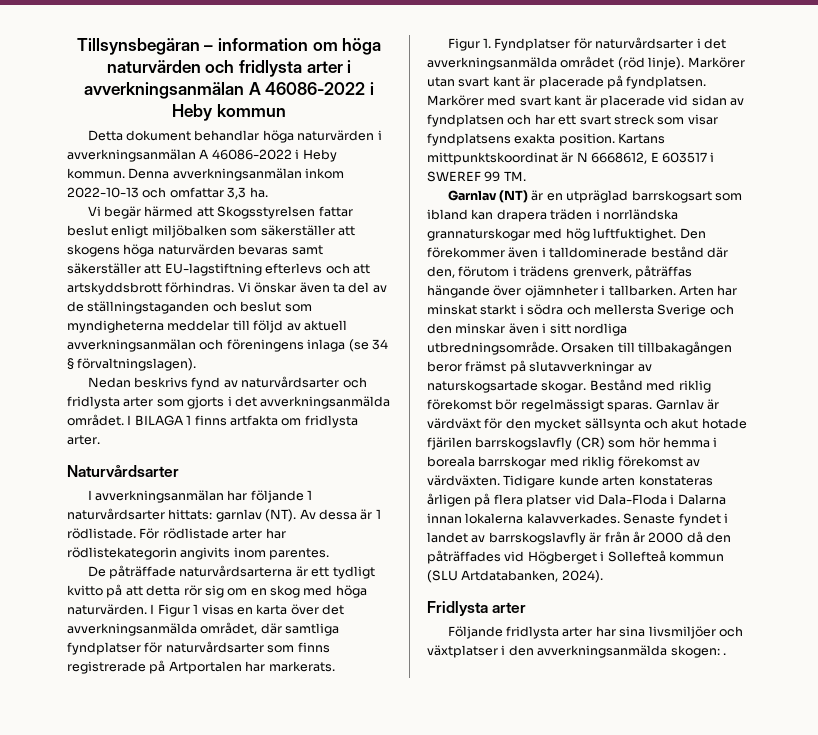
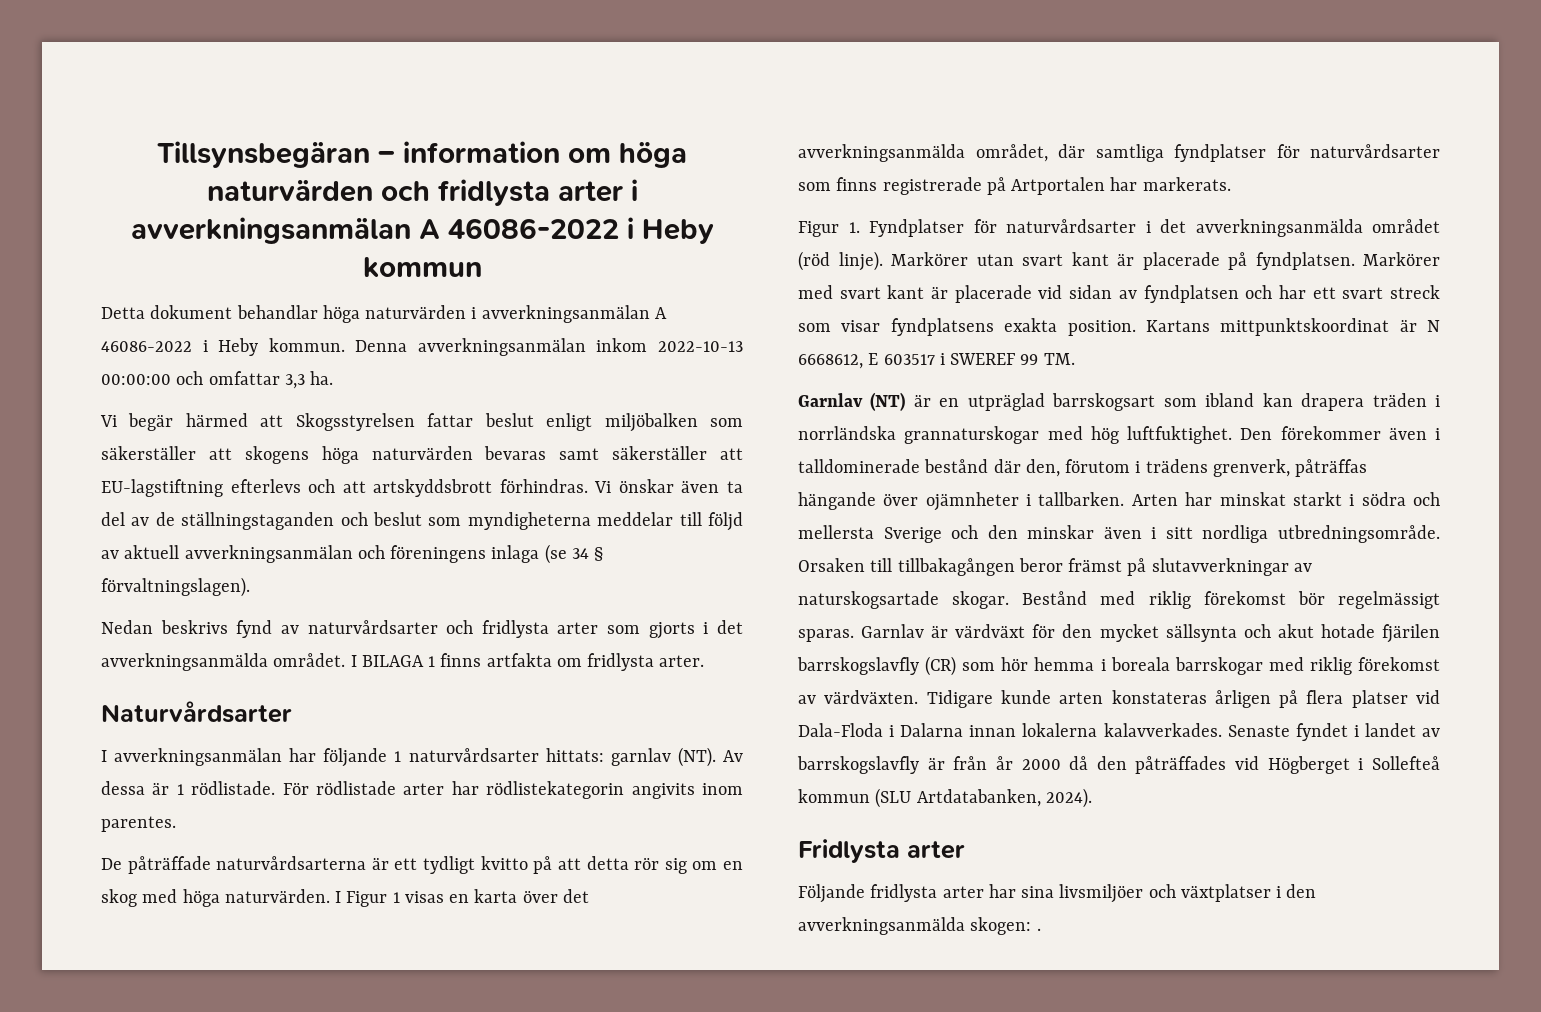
- Denna avverkningsanmälan inkom 2022-10-13 och omfattar 3,3 ha.
+ Denna avverkningsanmälan inkom 2022-10-13 00:00:00 och omfattar 3,3 ha.

